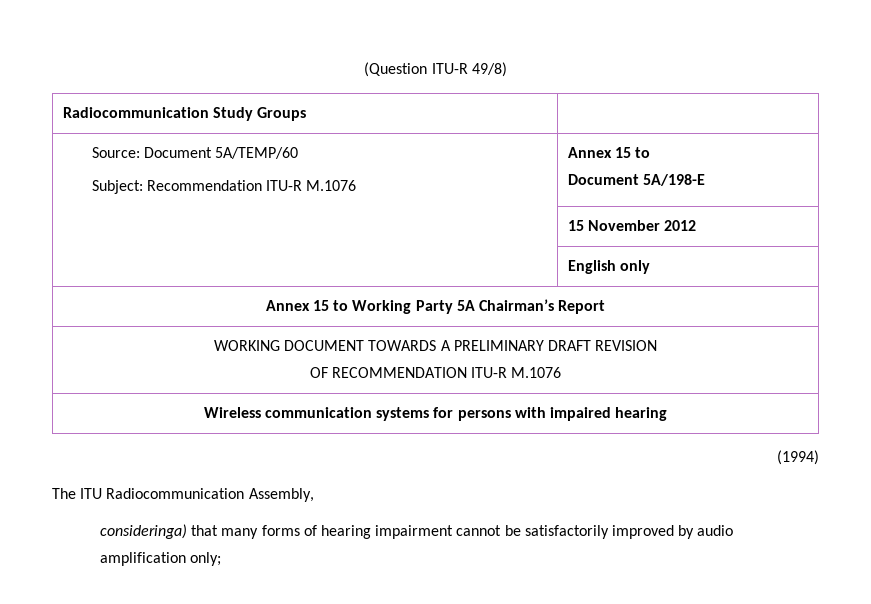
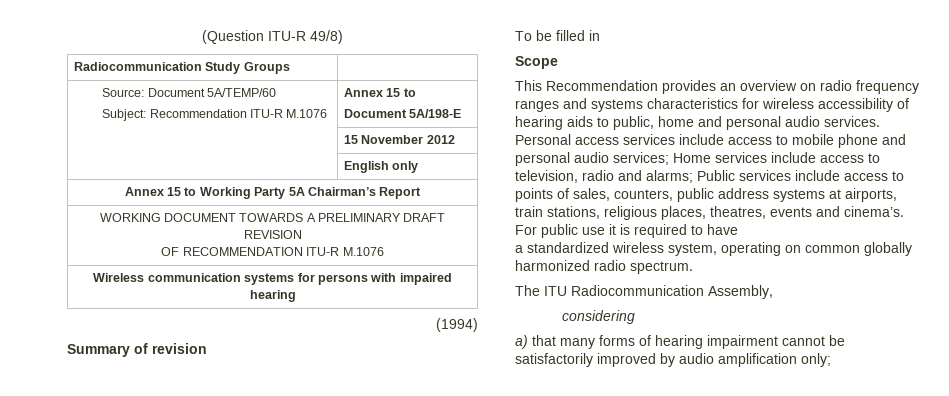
+ Summary of revision
+ To be filled in
+ Scope
+ This Recommendation provides an overview on radio frequency ranges and systems characteristics for wireless accessibility of hearing aids to public, home and personal audio services. Personal access services include access to mobile phone and personal audio services; Home services include access to television, radio and alarms; Public services include access to points of sales, counters, public address systems at airports, train stations, religious places, theatres, events and cinema’s. For public use it is required to have
+ a standardized wireless system, operating on common globally harmonized radio spectrum.
- consideringa) that many forms of hearing impairment cannot be satisfactorily improved by audio amplification only;
+ considering
+ a) that many forms of hearing impairment cannot be satisfactorily improved by audio amplification only;

